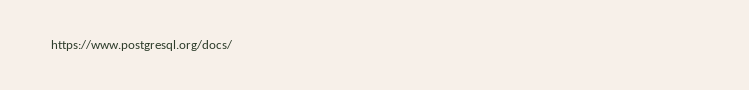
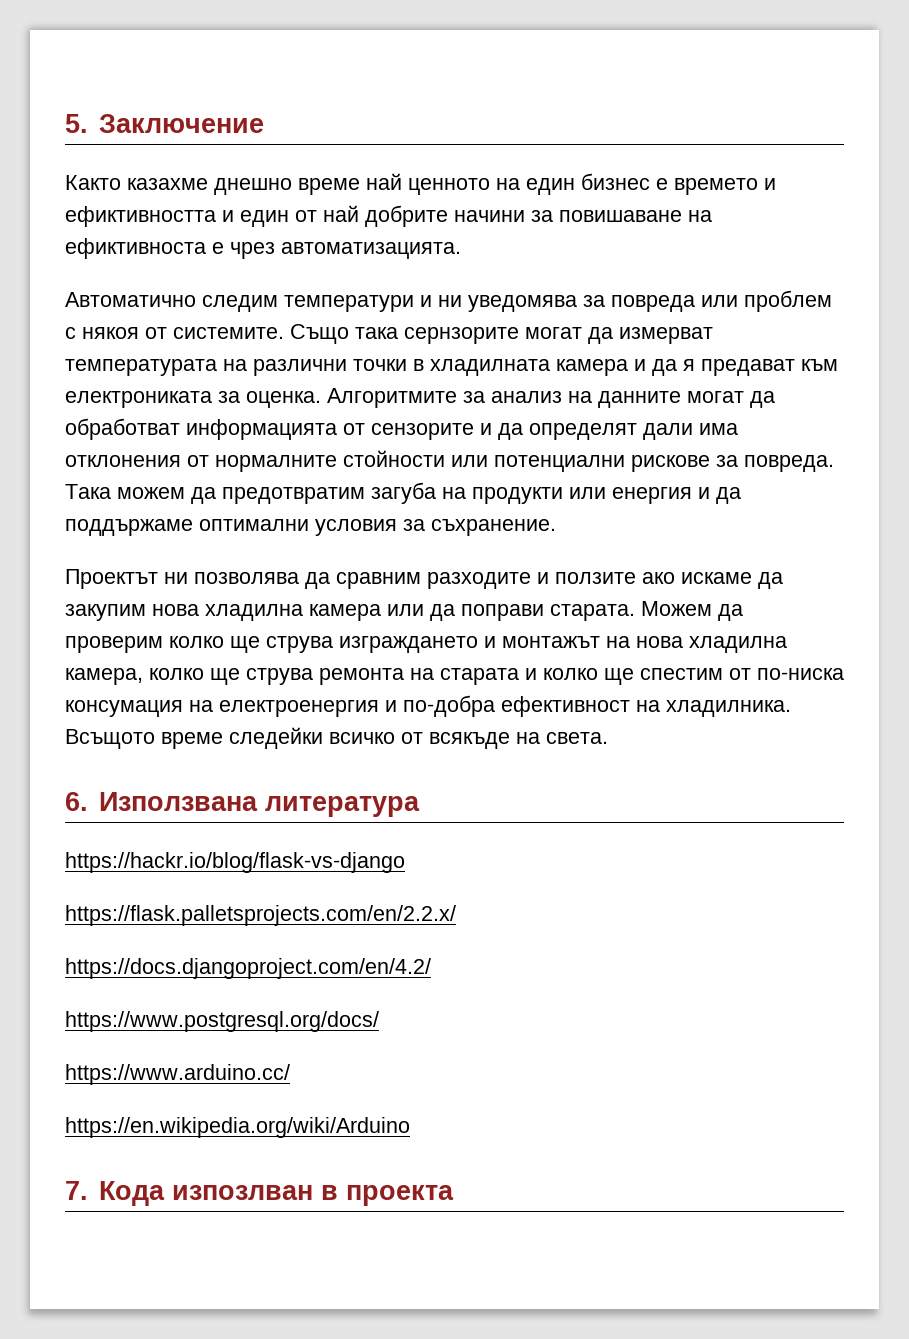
+ 5. Заключение
+ Както казахме днешно време най ценното на един бизнес е времето и ефиктивността и един от най добрите начини за повишаване на ефиктивноста е чрез автоматизацията.
+ Автоматично следим температури и ни уведомява за повреда или проблем с някоя от системите. Също така сернзорите могат да измерват температурата на различни точки в хладилната камера и да я предават към електрониката за оценка. Алгоритмите за анализ на данните могат да обработват информацията от сензорите и да определят дали има отклонения от нормалните стойности или потенциални рискове за повреда. Така можем да предотвратим загуба на продукти или енергия и да поддържаме оптимални условия за съхранение.
+ Проектът ни позволява да сравним разходите и ползите ако искаме да закупим нова хладилна камера или да поправи старата. Можем да проверим колко ще струва изграждането и монтажът на нова хладилна камера, колко ще струва ремонта на старата и колко ще спестим от по-ниска консумация на електроенергия и по-добра ефективност на хладилника. Всъщото време следейки всичко от всякъде на света.
+ 6. Използвана литература
+ https://hackr.io/blog/flask-vs-django
+ https://flask.palletsprojects.com/en/2.2.x/
+ https://docs.djangoproject.com/en/4.2/
  https://www.postgresql.org/docs/
+ https://www.arduino.cc/
+ https://en.wikipedia.org/wiki/Arduino
+ 7. Кода изпозлван в проекта

